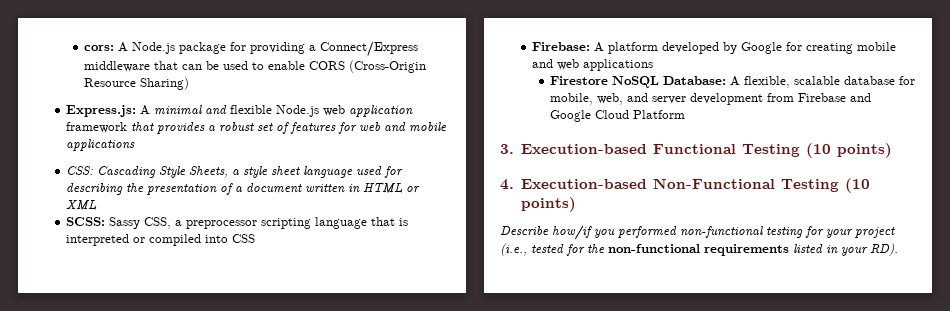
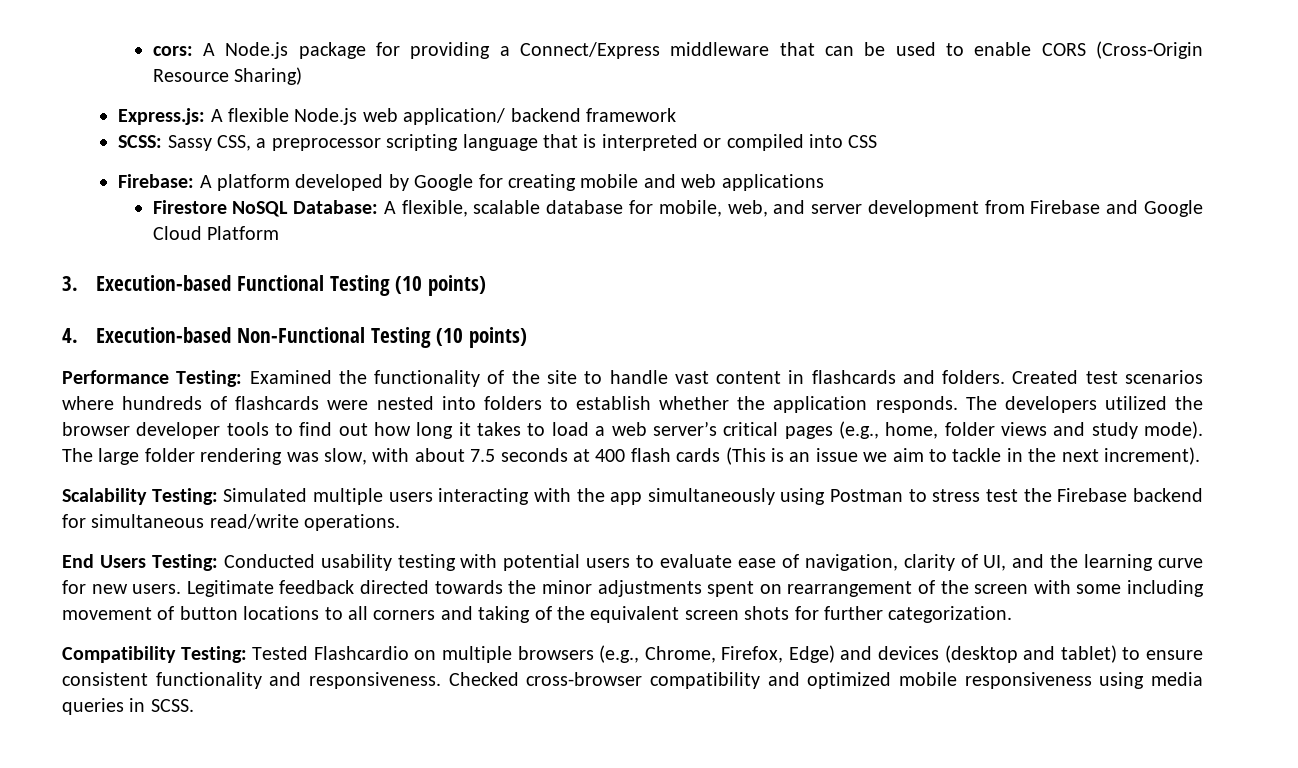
- Express.js: A minimal and flexible Node.js web application framework that provides a robust set of features for web and mobile applications
- CSS: Cascading Style Sheets, a style sheet language used for describing the presentation of a document written in HTML or XML
+ Express.js: A flexible Node.js web application/ backend framework
- Describe how/if you performed non-functional testing for your project (i.e., tested for the non-functional requirements listed in your RD).
+ Performance Testing: Examined the functionality of the site to handle vast content in flashcards and folders. Created test scenarios where hundreds of flashcards were nested into folders to establish whether the application responds. The developers utilized the browser developer tools to find out how long it takes to load a web server’s critical pages (e.g., home, folder views and study mode). The large folder rendering was slow, with about 7.5 seconds at 400 flash cards (This is an issue we aim to tackle in the next increment).
+ Scalability Testing: Simulated multiple users interacting with the app simultaneously using Postman to stress test the Firebase backend for simultaneous read/write operations.
+ End Users Testing: Conducted usability testing with potential users to evaluate ease of navigation, clarity of UI, and the learning curve for new users. Legitimate feedback directed towards the minor adjustments spent on rearrangement of the screen with some including movement of button locations to all corners and taking of the equivalent screen shots for further categorization.
+ Compatibility Testing: Tested Flashcardio on multiple browsers (e.g., Chrome, Firefox, Edge) and devices (desktop and tablet) to ensure consistent functionality and responsiveness. Checked cross-browser compatibility and optimized mobile responsiveness using media queries in SCSS.

